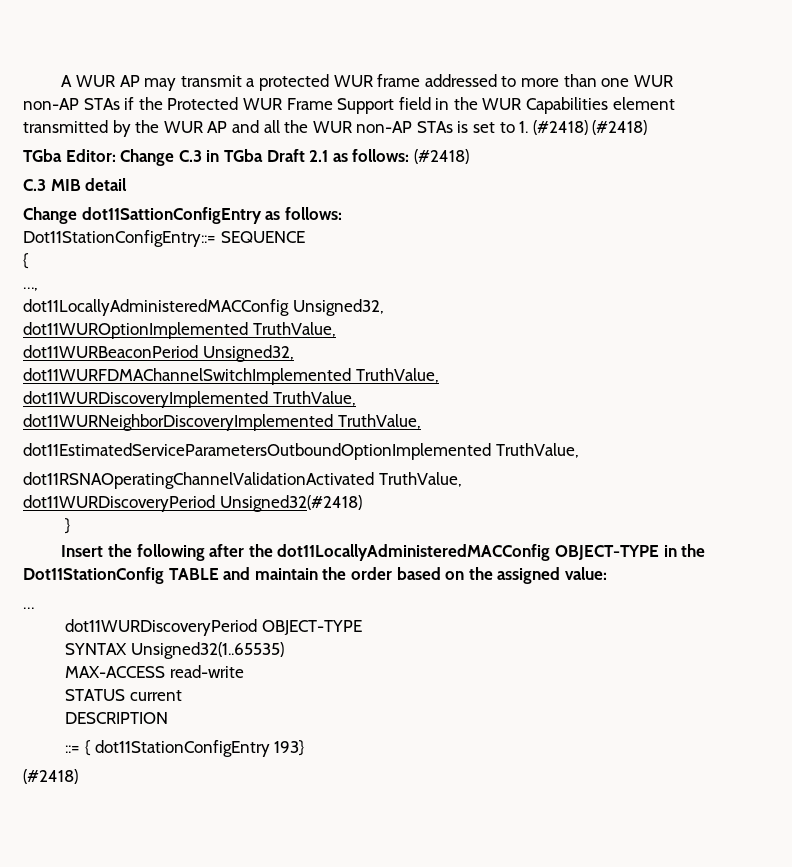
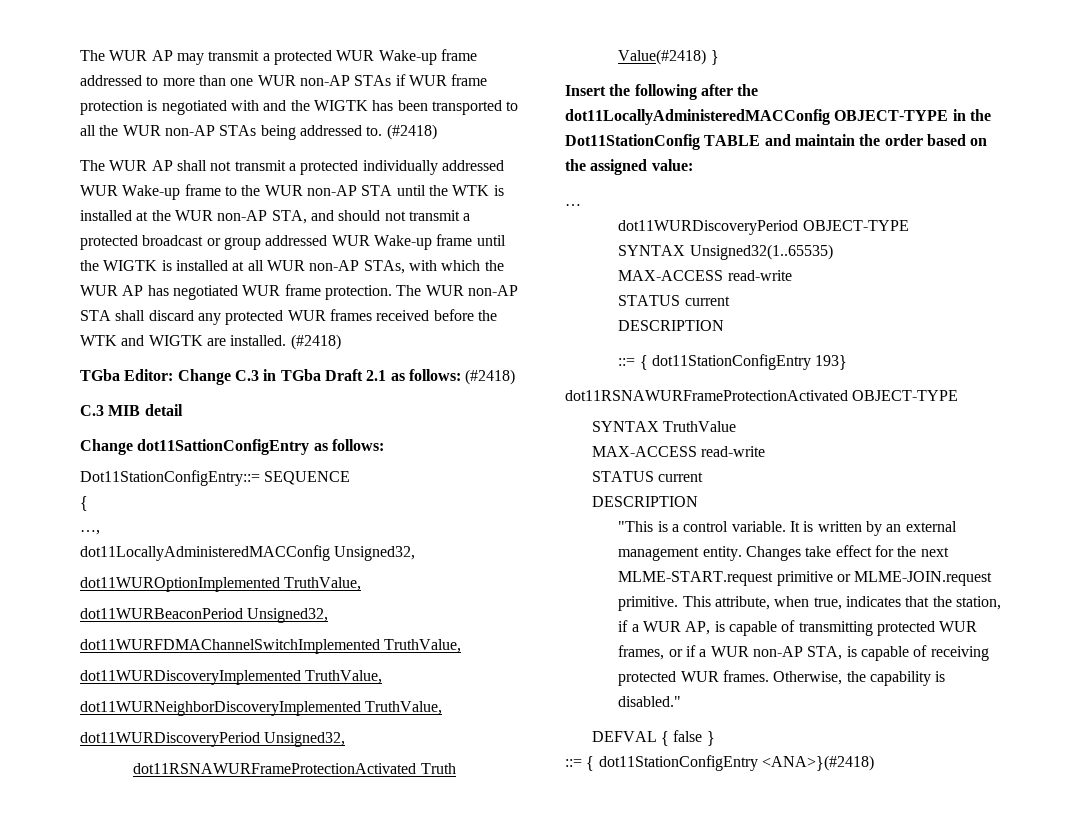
- A WUR AP may transmit a protected WUR frame addressed to more than one WUR non-AP STAs if the Protected WUR Frame Support field in the WUR Capabilities element transmitted by the WUR AP and all the WUR non-AP STAs is set to 1. (#2418) (#2418)
+ The WUR AP may transmit a protected WUR Wake-up frame addressed to more than one WUR non-AP STAs if WUR frame protection is negotiated with and the WIGTK has been transported to all the WUR non-AP STAs being addressed to. (#2418)
+ The WUR AP shall not transmit a protected individually addressed WUR Wake-up frame to the WUR non-AP STA until the WTK is installed at the WUR non-AP STA, and should not transmit a protected broadcast or group addressed WUR Wake-up frame until the WIGTK is installed at all WUR non-AP STAs, with which the WUR AP has negotiated WUR frame protection. The WUR non-AP STA shall discard any protected WUR frames received before the WTK and WIGTK are installed. (#2418)
- dot11EstimatedServiceParametersOutboundOptionImplemented TruthValue,
- dot11RSNAOperatingChannelValidationActivated TruthValue,
- dot11WURDiscoveryPeriod Unsigned32(#2418)
- }
+ dot11WURDiscoveryPeriod Unsigned32,
+ dot11RSNAWURFrameProtectionActivated Truth Value(#2418) }
  ::= { dot11StationConfigEntry 193}
- (#2418)
+ dot11RSNAWURFrameProtectionActivated OBJECT-TYPE
+ SYNTAX TruthValue
+ MAX-ACCESS read-write
+ STATUS current
+ DESCRIPTION
+ "This is a control variable. It is written by an external management entity. Changes take effect for the next MLME-START.request primitive or MLME-JOIN.request primitive. This attribute, when true, indicates that the station, if a WUR AP, is capable of transmitting protected WUR frames, or if a WUR non-AP STA, is capable of receiving protected WUR frames. Otherwise, the capability is disabled."
+ DEFVAL { false }
+ ::= { dot11StationConfigEntry <ANA>}(#2418)

